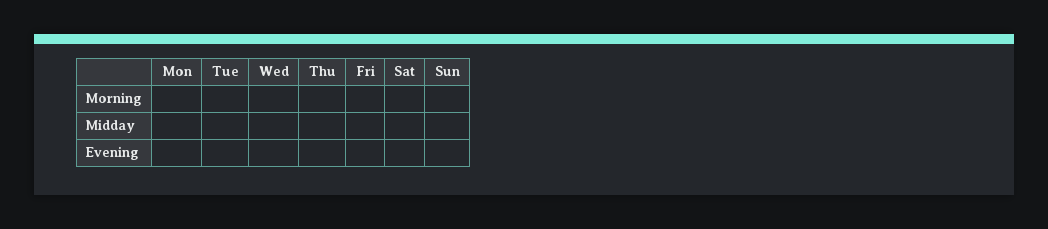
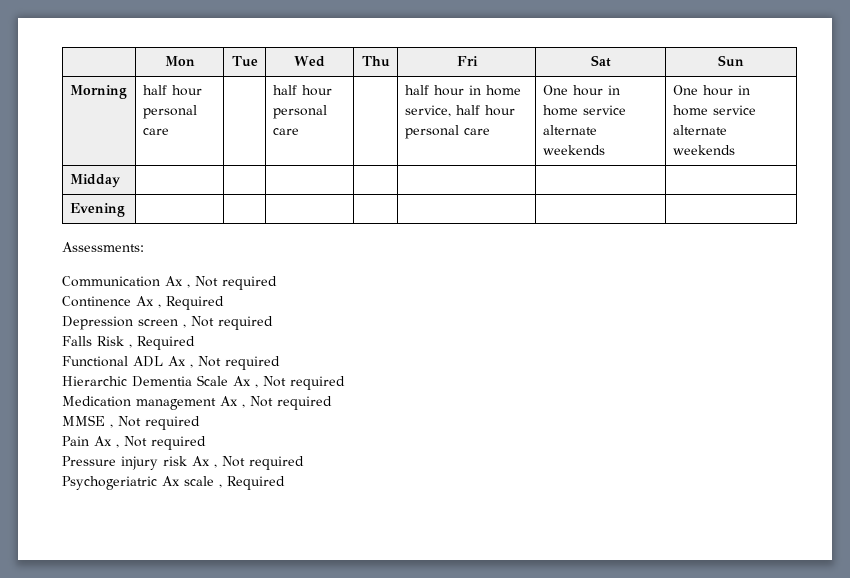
- Morning | | | | | | |
+ Morning | half hour personal care | | half hour personal care | | half hour in home service, half hour personal care | One hour in home service alternate weekends | One hour in home service alternate weekends
  Midday | | | | | | |
  Evening | | | | | | |
+ Assessments:
+ Communication Ax , Not required
+ Continence Ax , Required
+ Depression screen , Not required
+ Falls Risk , Required
+ Functional ADL Ax , Not required
+ Hierarchic Dementia Scale Ax , Not required
+ Medication management Ax , Not required
+ MMSE , Not required
+ Pain Ax , Not required
+ Pressure injury risk Ax , Not required
+ Psychogeriatric Ax scale , Required

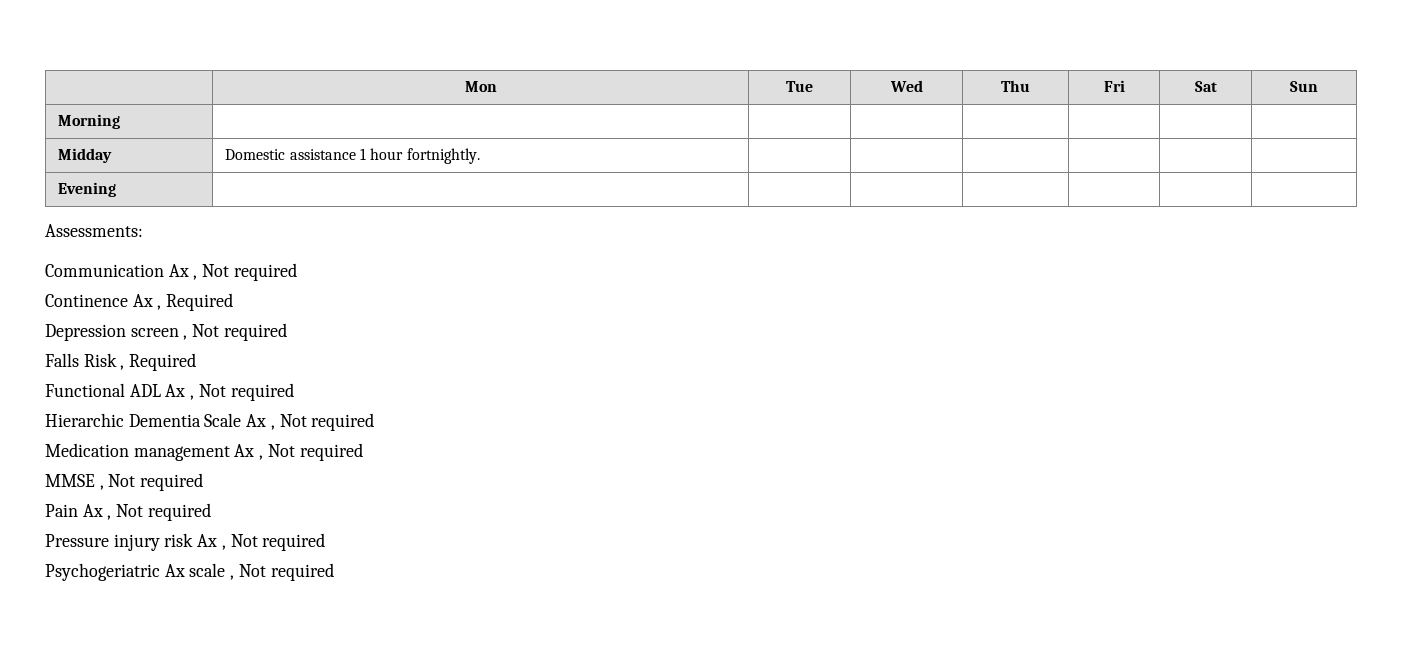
- Morning | half hour personal care | | half hour personal care | | half hour in home service, half hour personal care | One hour in home service alternate weekends | One hour in home service alternate weekends
- Midday | | | | | | |
+ Morning | | | | | | |
+ Midday | Domestic assistance 1 hour fortnightly. | | | | | |
- Psychogeriatric Ax scale , Required
+ Psychogeriatric Ax scale , Not required

